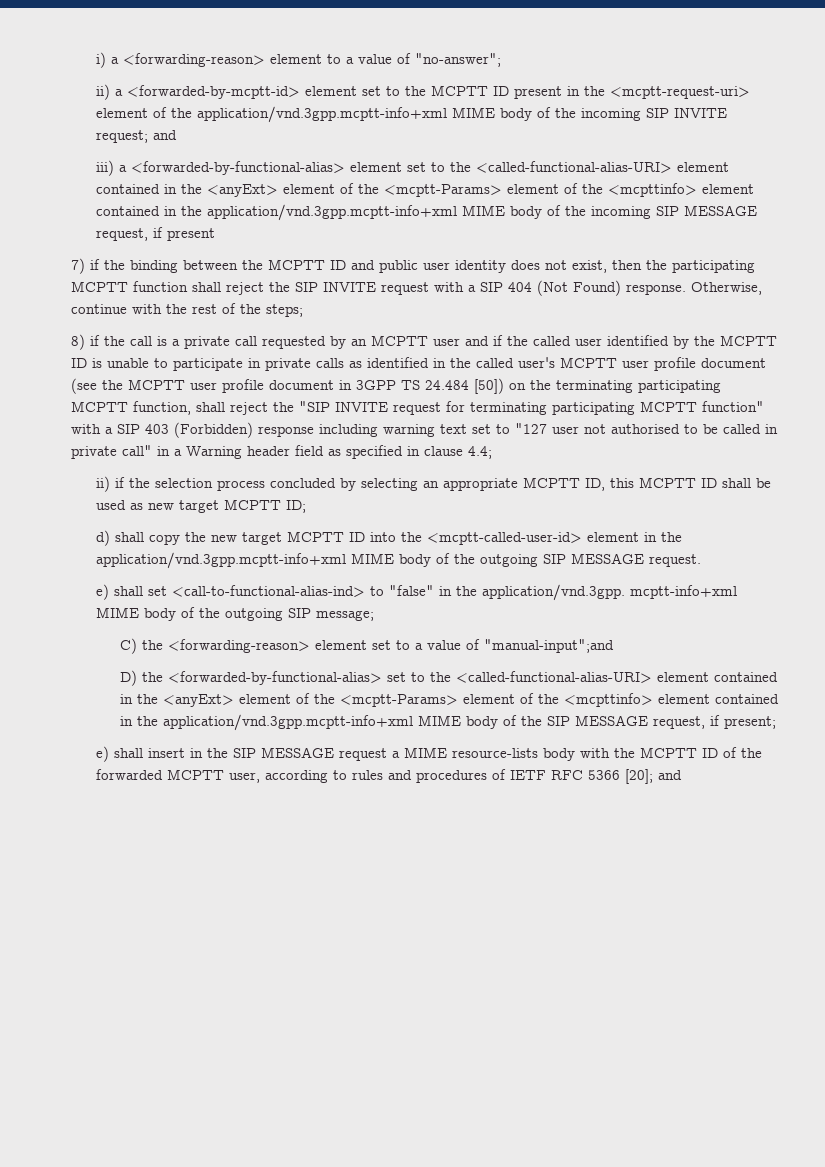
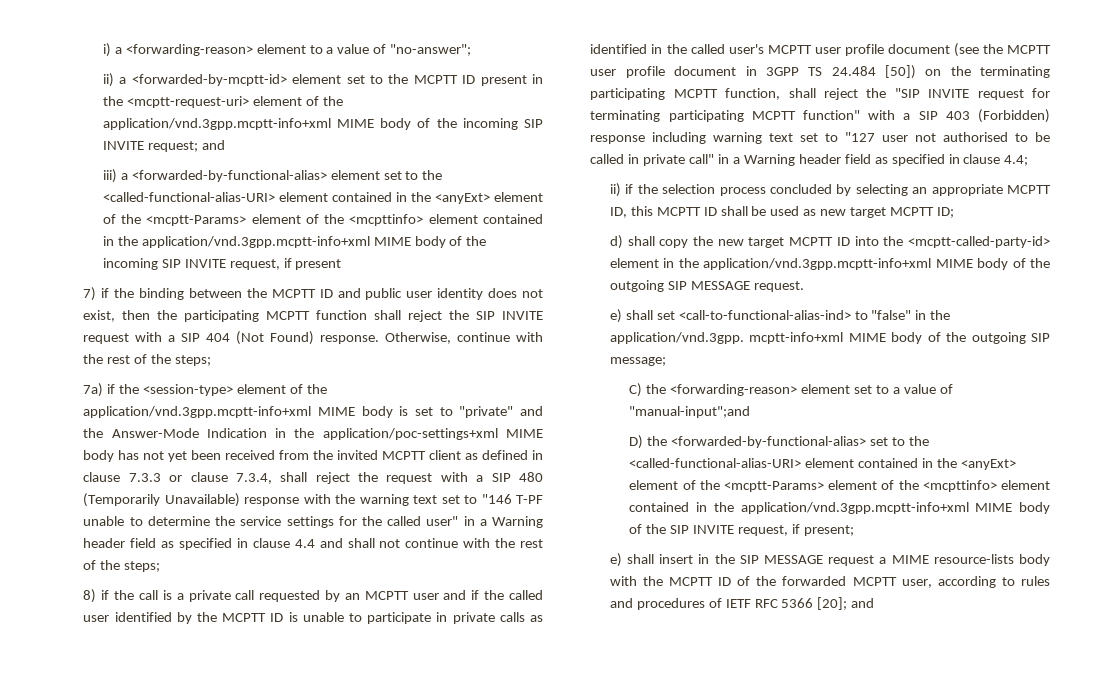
- iii) a <forwarded-by-functional-alias> element set to the <called-functional-alias-URI> element contained in the <anyExt> element of the <mcptt-Params> element of the <mcpttinfo> element contained in the application/vnd.3gpp.mcptt-info+xml MIME body of the incoming SIP MESSAGE request, if present
+ iii) a <forwarded-by-functional-alias> element set to the <called-functional-alias-URI> element contained in the <anyExt> element of the <mcptt-Params> element of the <mcpttinfo> element contained in the application/vnd.3gpp.mcptt-info+xml MIME body of the incoming SIP INVITE request, if present
+ 7a) if the <session-type> element of the application/vnd.3gpp.mcptt-info+xml MIME body is set to "private" and the Answer-Mode Indication in the application/poc-settings+xml MIME body has not yet been received from the invited MCPTT client as defined in clause 7.3.3 or clause 7.3.4, shall reject the request with a SIP 480 (Temporarily Unavailable) response with the warning text set to "146 T-PF unable to determine the service settings for the called user" in a Warning header field as specified in clause 4.4 and shall not continue with the rest of the steps;
- d) shall copy the new target MCPTT ID into the <mcptt-called-user-id> element in the application/vnd.3gpp.mcptt-info+xml MIME body of the outgoing SIP MESSAGE request.
+ d) shall copy the new target MCPTT ID into the <mcptt-called-party-id> element in the application/vnd.3gpp.mcptt-info+xml MIME body of the outgoing SIP MESSAGE request.
- D) the <forwarded-by-functional-alias> set to the <called-functional-alias-URI> element contained in the <anyExt> element of the <mcptt-Params> element of the <mcpttinfo> element contained in the application/vnd.3gpp.mcptt-info+xml MIME body of the SIP MESSAGE request, if present;
+ D) the <forwarded-by-functional-alias> set to the <called-functional-alias-URI> element contained in the <anyExt> element of the <mcptt-Params> element of the <mcpttinfo> element contained in the application/vnd.3gpp.mcptt-info+xml MIME body of the SIP INVITE request, if present;

